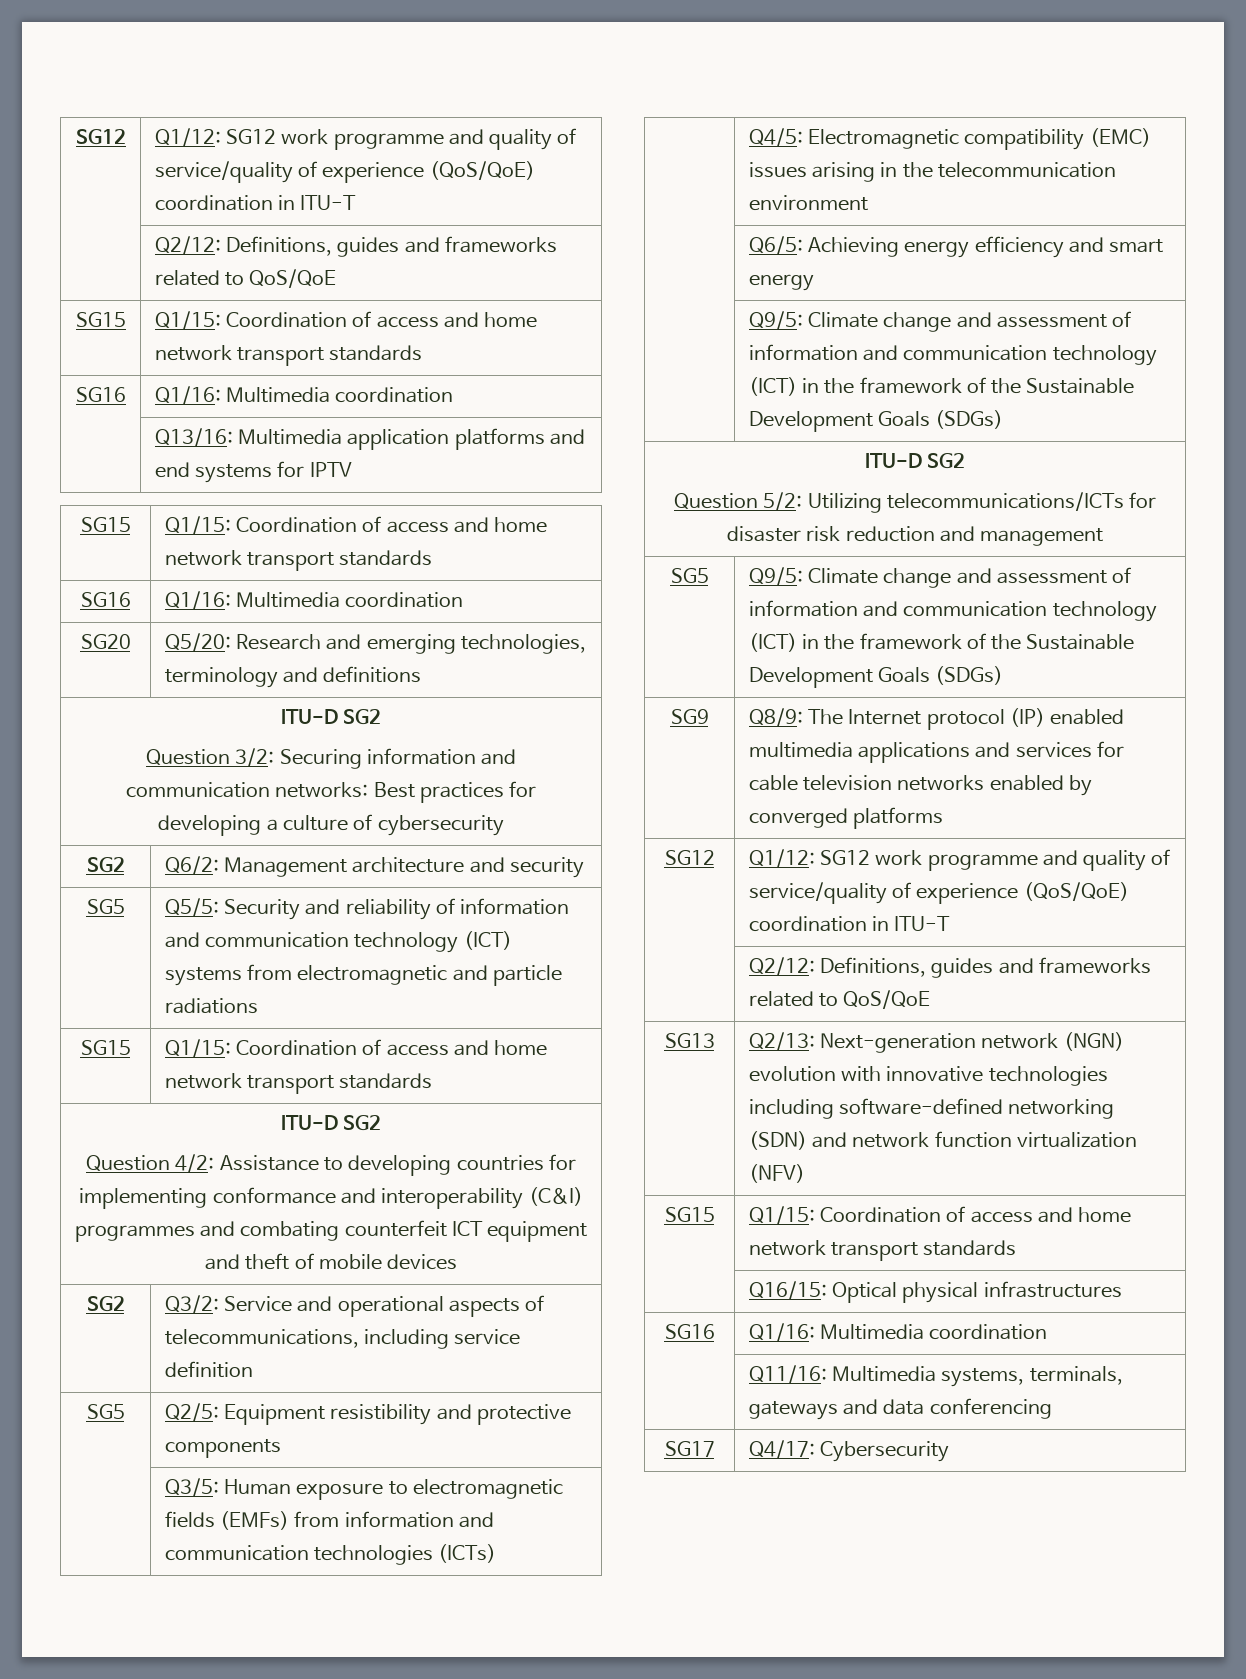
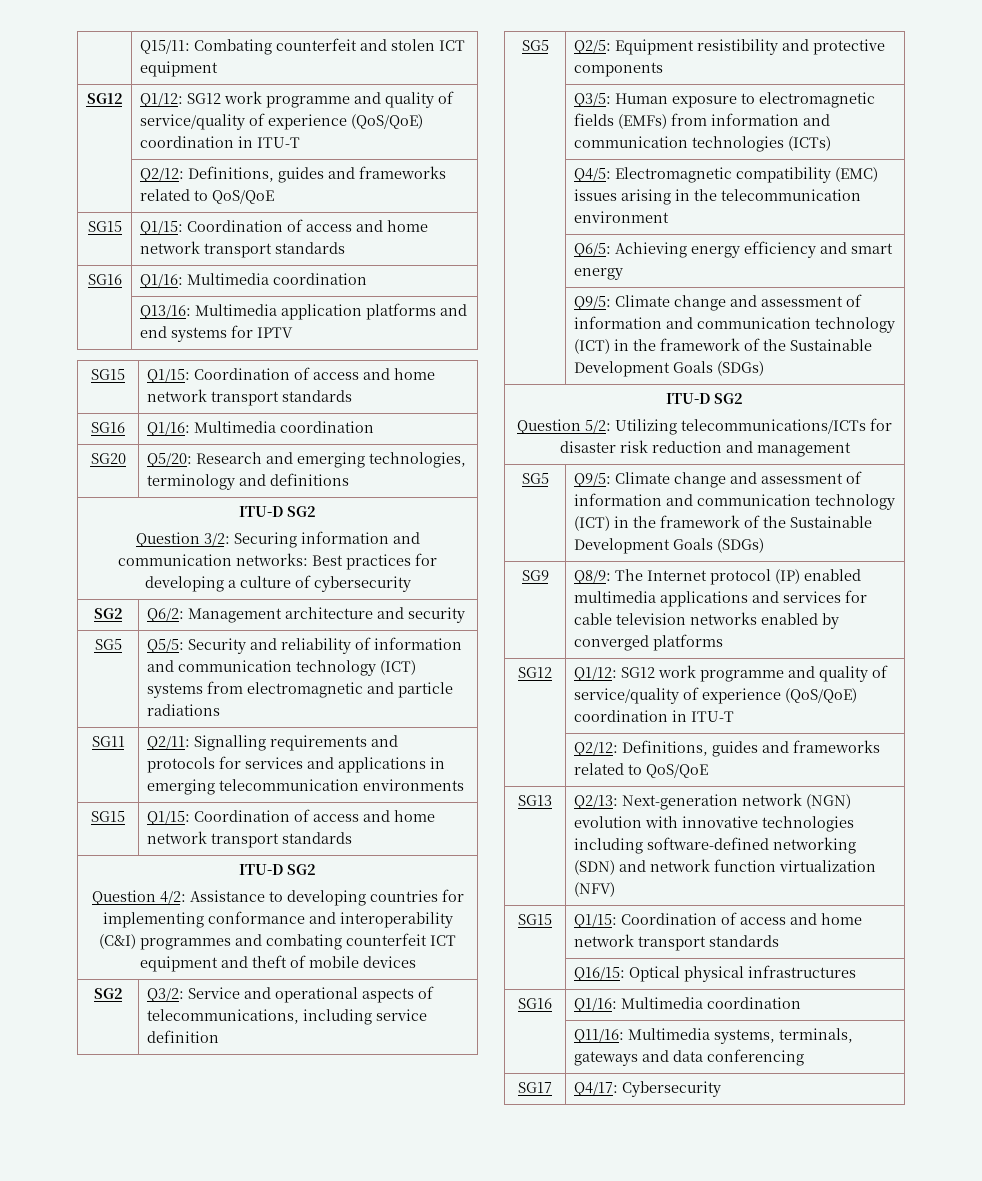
+ | Q15/11: Combating counterfeit and stolen ICT equipment
+ SG11 | Q2/11: Signalling requirements and protocols for services and applications in emerging telecommunication environments

